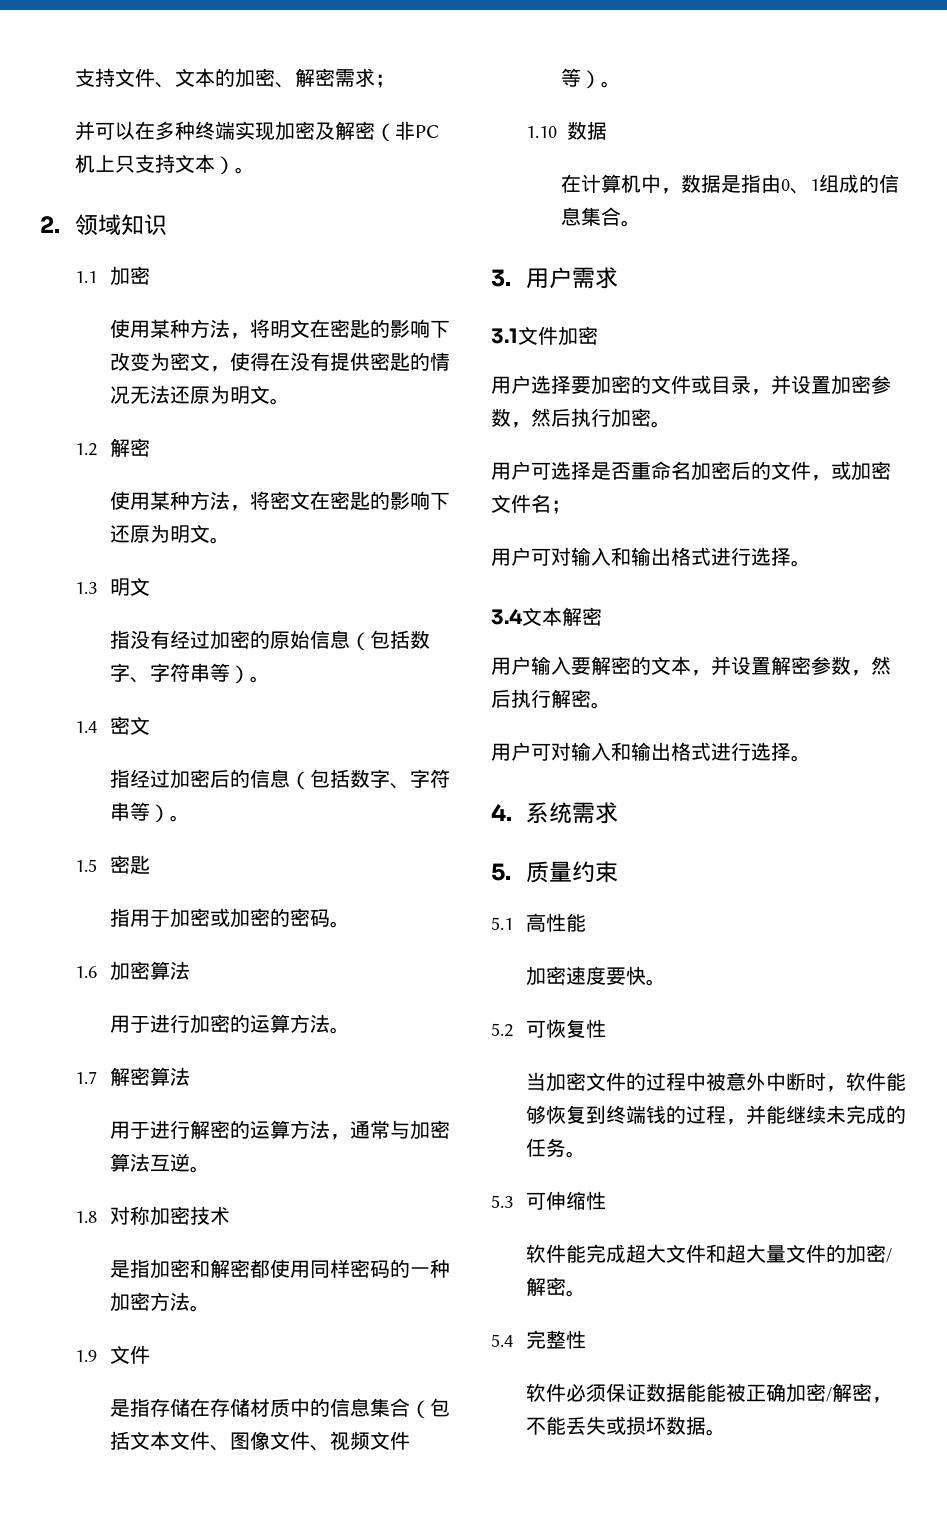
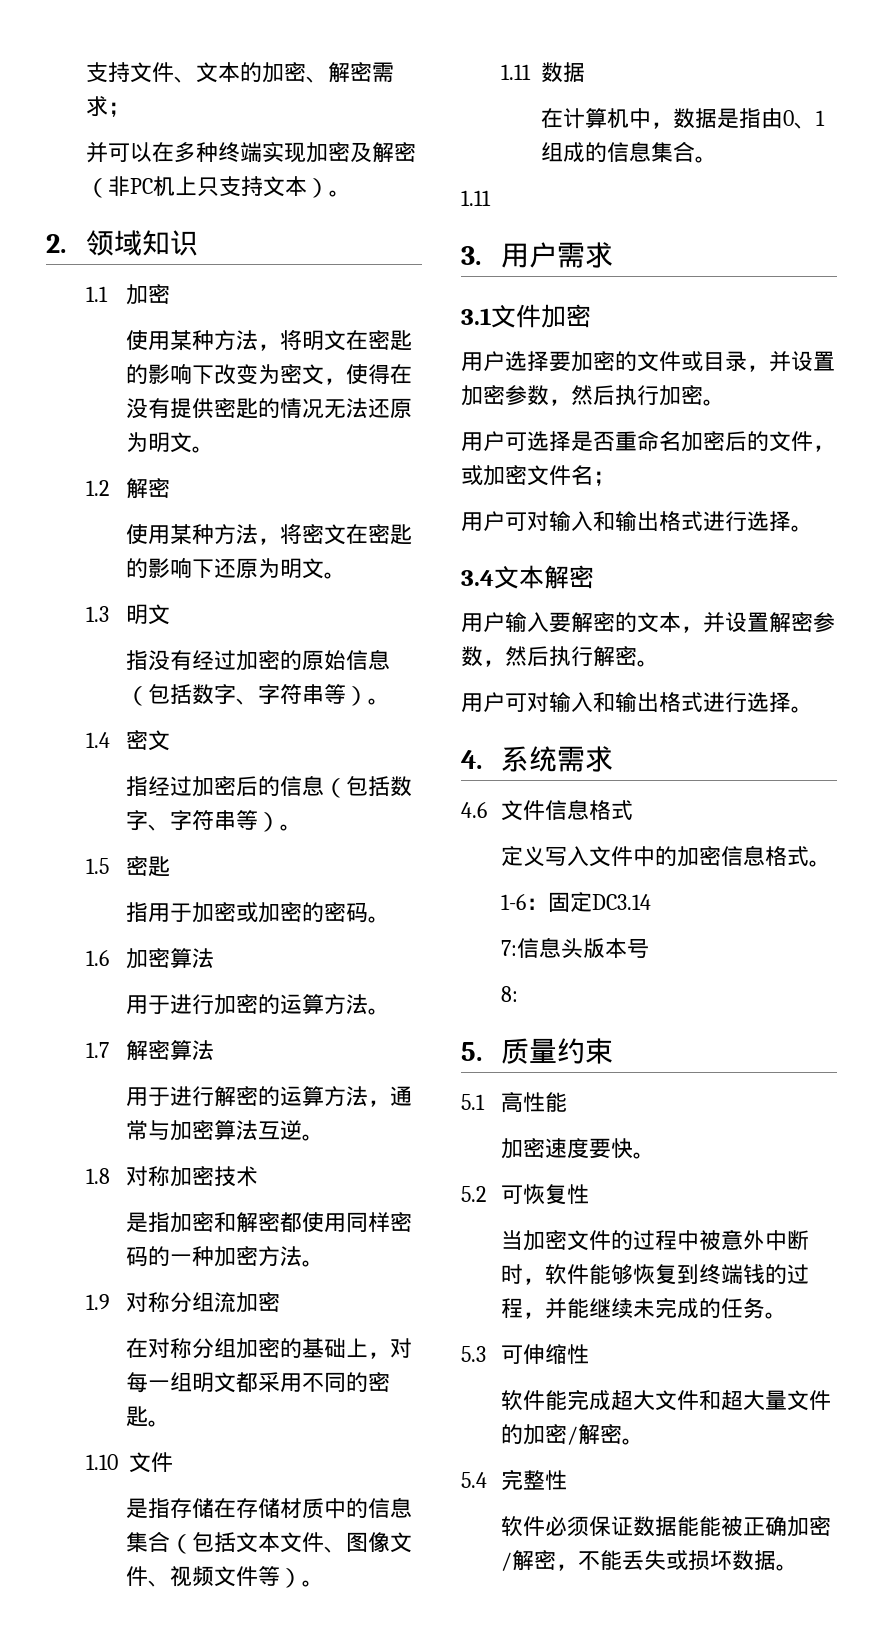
- 1.9文件
+ 1.9对称分组流加密
+ 在对称分组加密的基础上，对每一组明文都采用不同的密匙。
+ 1.10文件
- 1.10数据
+ 1.11数据
  在计算机中，数据是指由0、1组成的信息集合。
+ 1.11
+ 4.6文件信息格式
+ 定义写入文件中的加密信息格式。
+ 1-6：固定DC3.14
+ 7:信息头版本号
+ 8:

